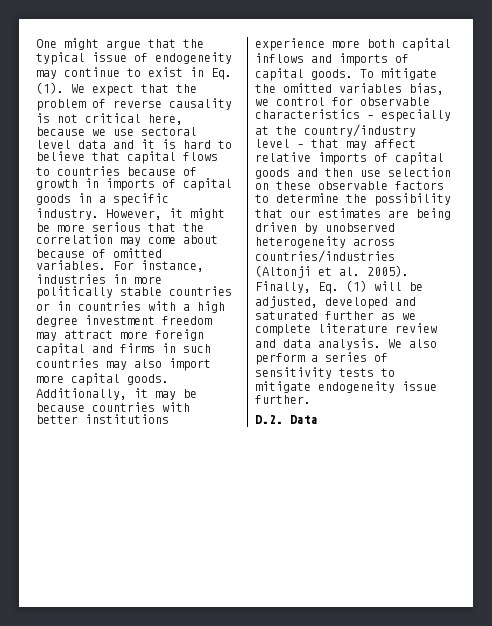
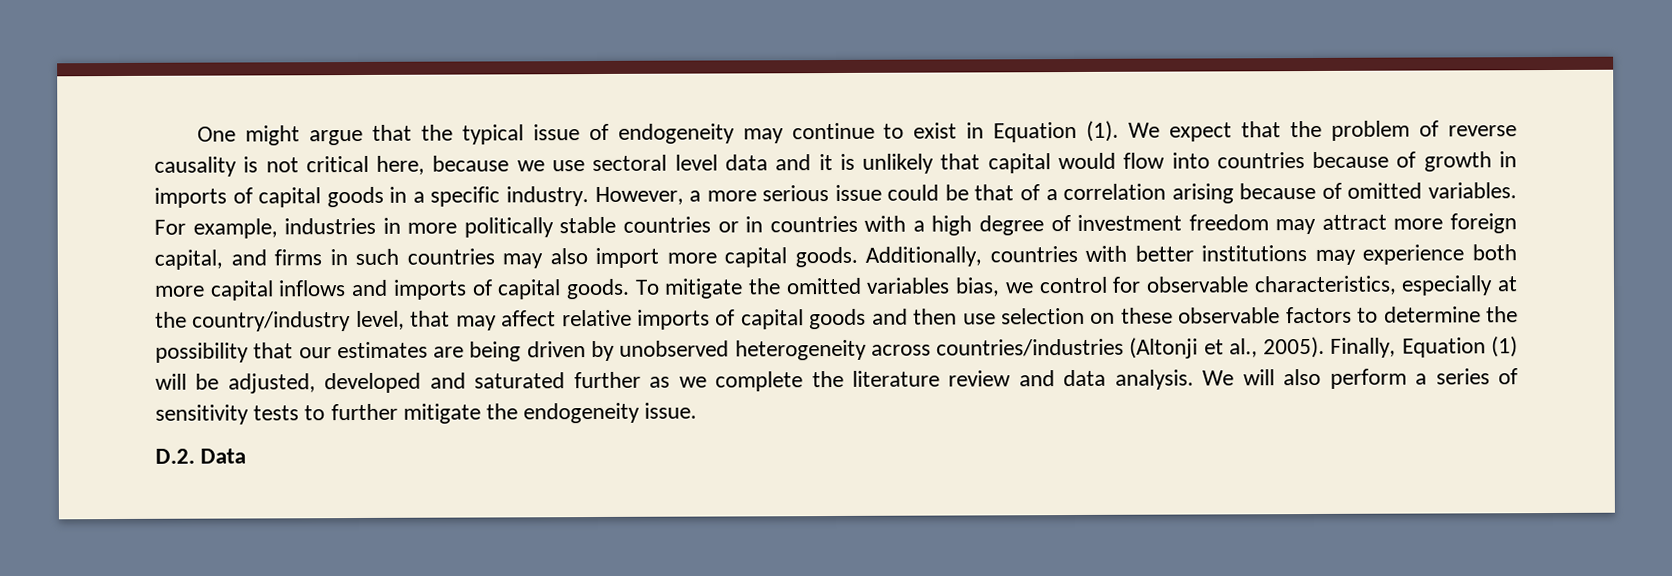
- One might argue that the typical issue of endogeneity may continue to exist in Eq. (1).
+ One might argue that the typical issue of endogeneity may continue to exist in Equation (1).
- We expect that the problem of reverse causality is not critical here, because we use sectoral level data and it is hard to believe that capital flows to countries because of growth in imports of capital goods in a specific industry.
+ We expect that the problem of reverse causality is not critical here, because we use sectoral level data and it is unlikely that capital would flow into countries because of growth in imports of capital goods in a specific industry.
- However, it might be more serious that the correlation may come about because of omitted variables.
+ However, a more serious issue could be that of a correlation arising because of omitted variables.
- For instance, industries in more politically stable countries or in countries with a high degree investment freedom may attract more foreign capital and firms in such countries may also import more capital goods.
+ For example, industries in more politically stable countries or in countries with a high degree of investment freedom may attract more foreign capital, and firms in such countries may also import more capital goods.
- Additionally, it may be because countries with better institutions experience more both capital inflows and imports of capital goods.
+ Additionally, countries with better institutions may experience both more capital inflows and imports of capital goods.
- To mitigate the omitted variables bias, we control for observable characteristics – especially at the country/industry level – that may affect relative imports of capital goods and then use selection on these observable factors to determine the possibility that our estimates are being driven by unobserved heterogeneity across countries/industries (Altonji et al. 2005).
+ To mitigate the omitted variables bias, we control for observable characteristics, especially at the country/industry level, that may affect relative imports of capital goods and then use selection on these observable factors to determine the possibility that our estimates are being driven by unobserved heterogeneity across countries/industries (Altonji et al., 2005).
- Finally, Eq. (1) will be adjusted, developed and saturated further as we complete literature review and data analysis.
+ Finally, Equation (1) will be adjusted, developed and saturated further as we complete the literature review and data analysis.
- We also perform a series of sensitivity tests to mitigate endogeneity issue further.
+ We will also perform a series of sensitivity tests to further mitigate the endogeneity issue.

